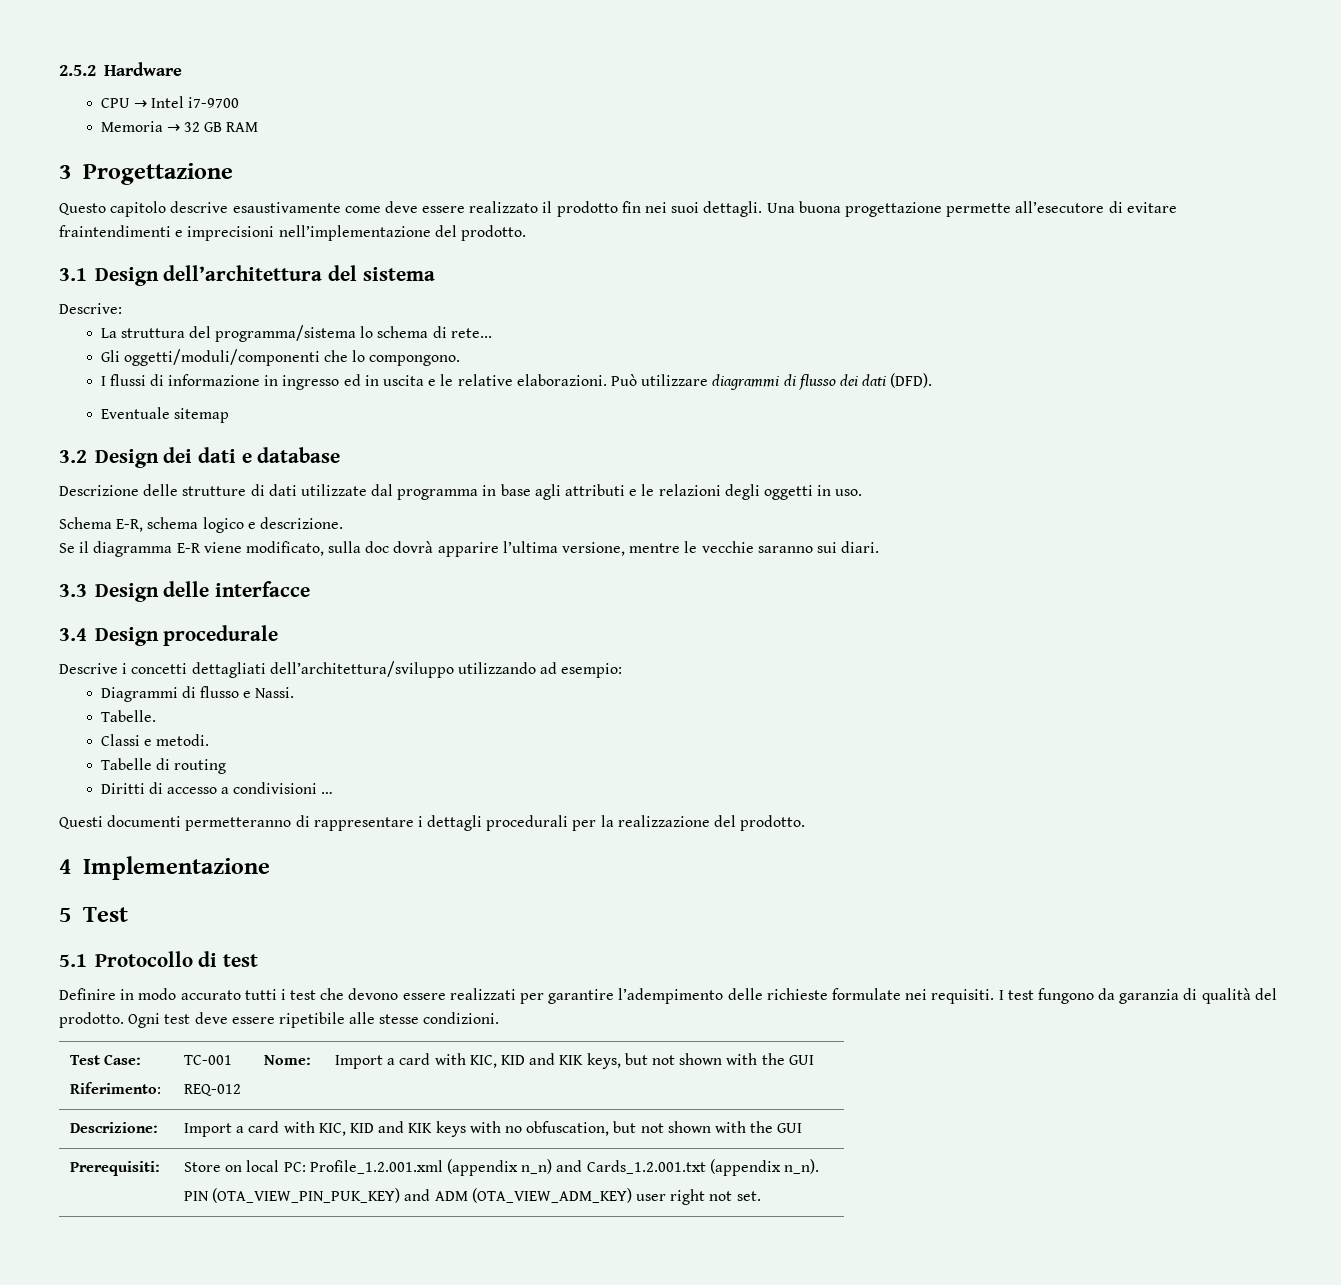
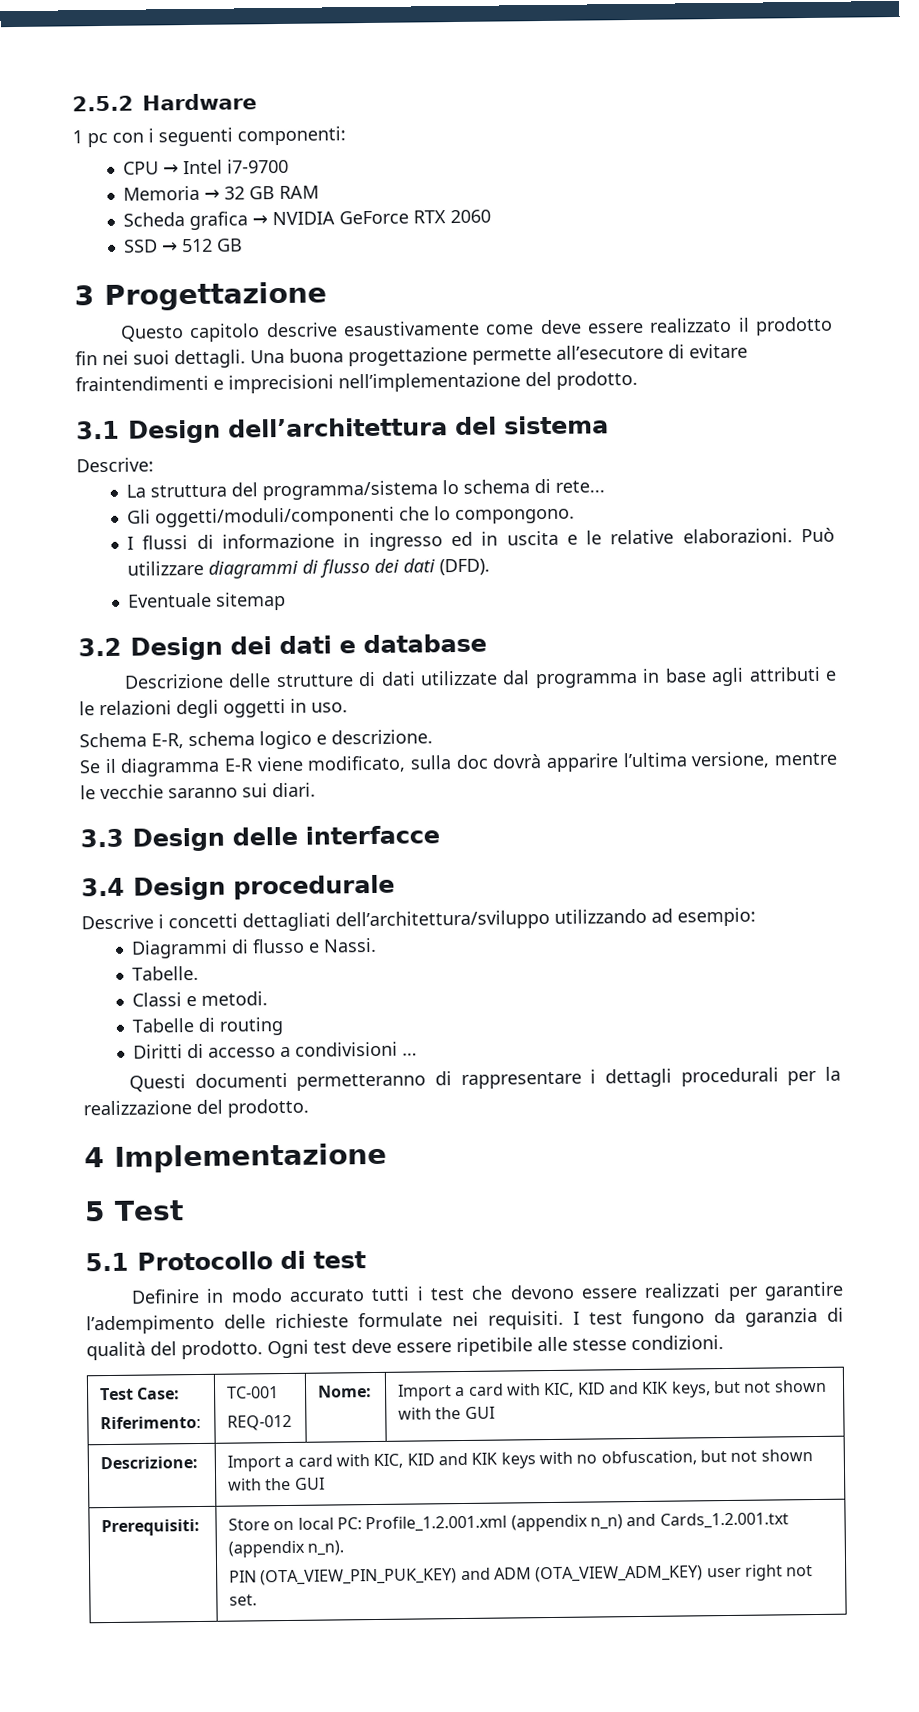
+ 1 pc con i seguenti componenti:
+ Scheda grafica → NVIDIA GeForce RTX 2060
+ SSD → 512 GB

